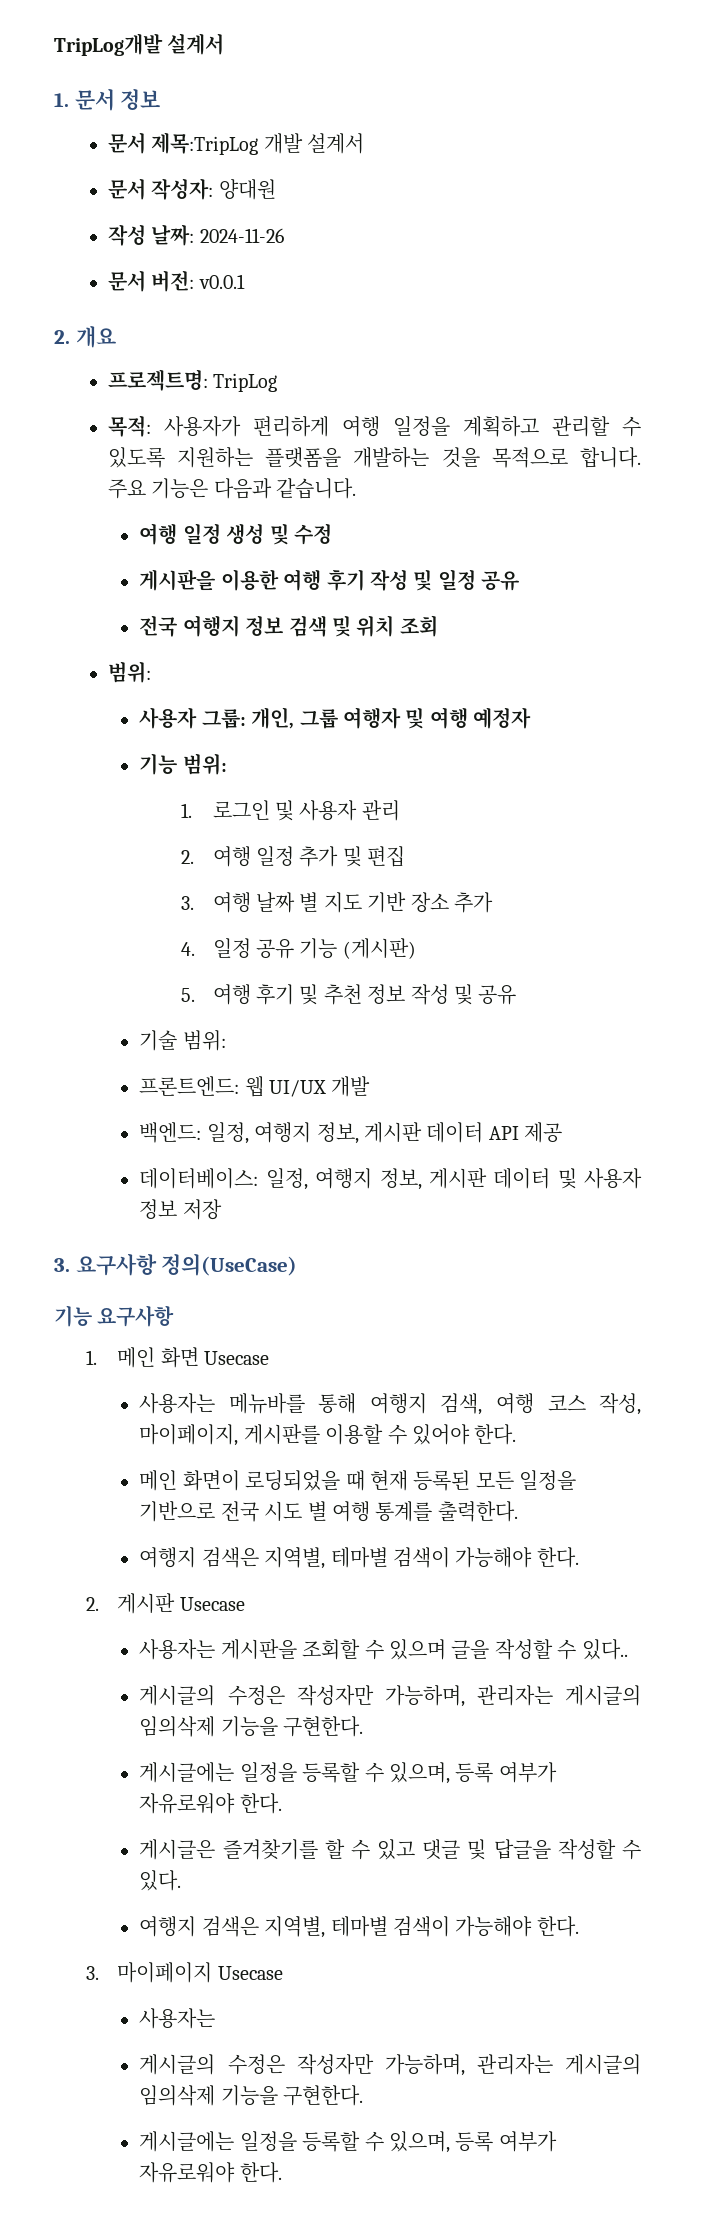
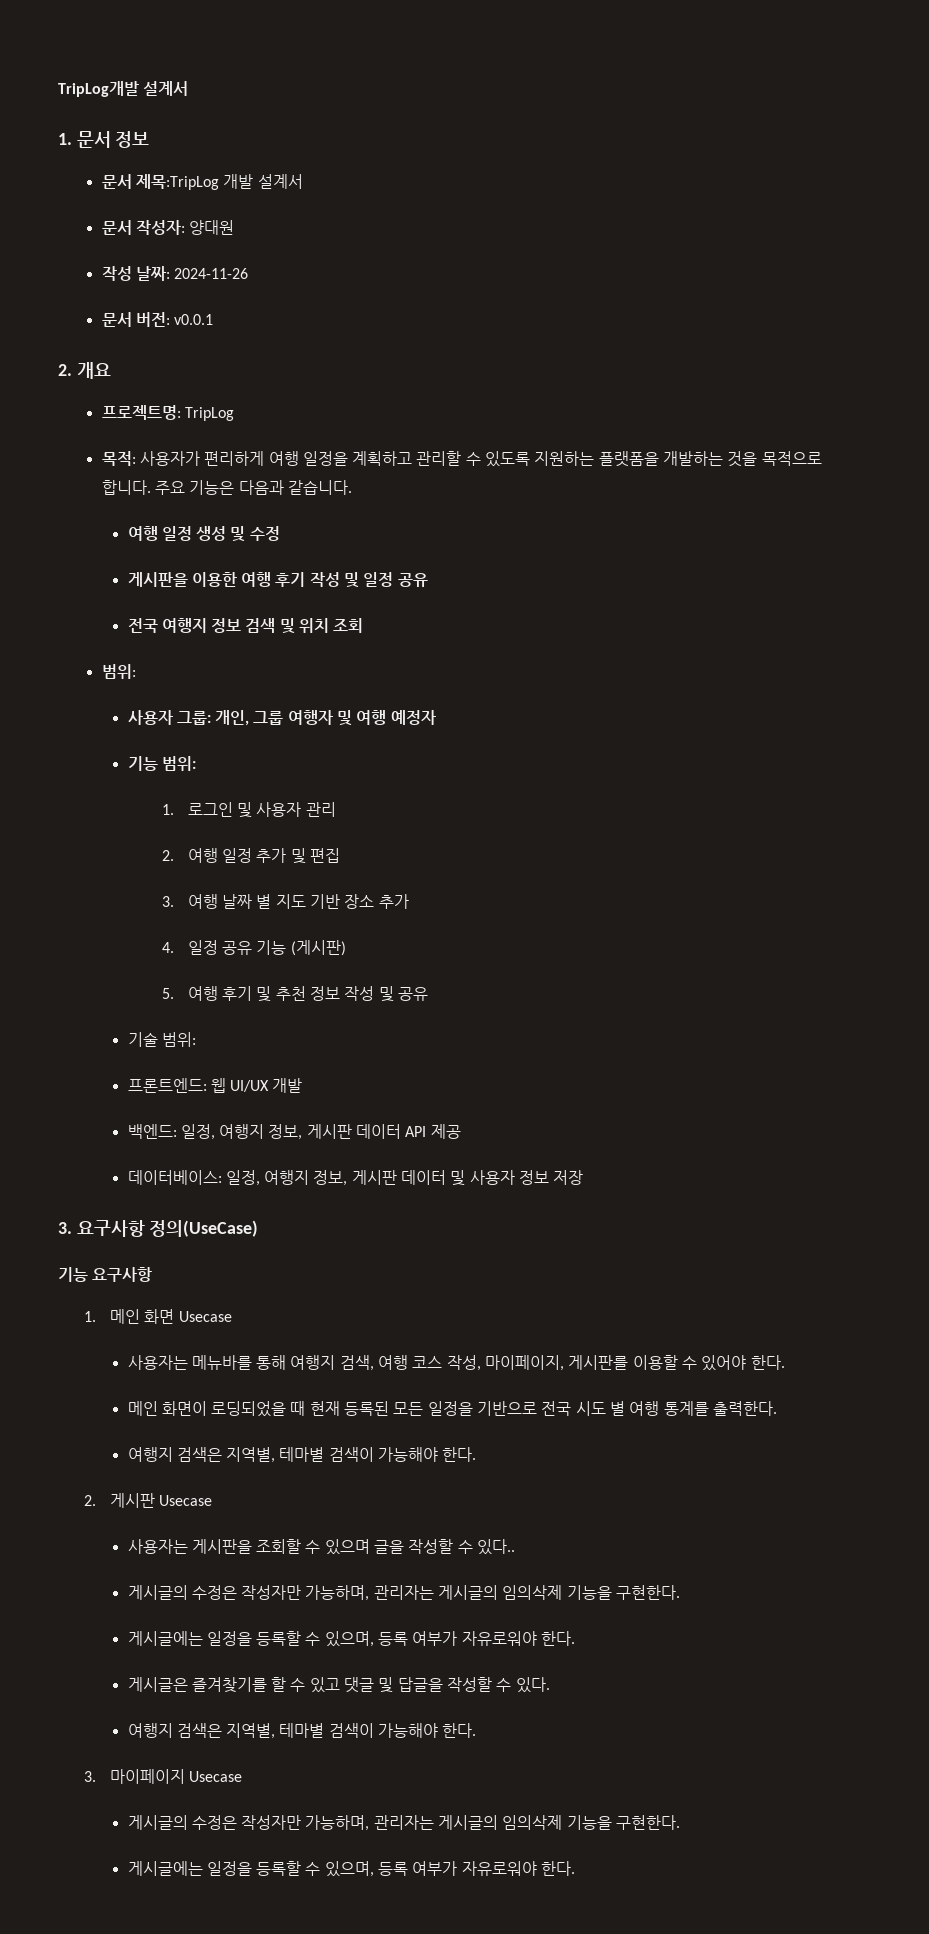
  3. 마이페이지 Usecase
- 사용자는

